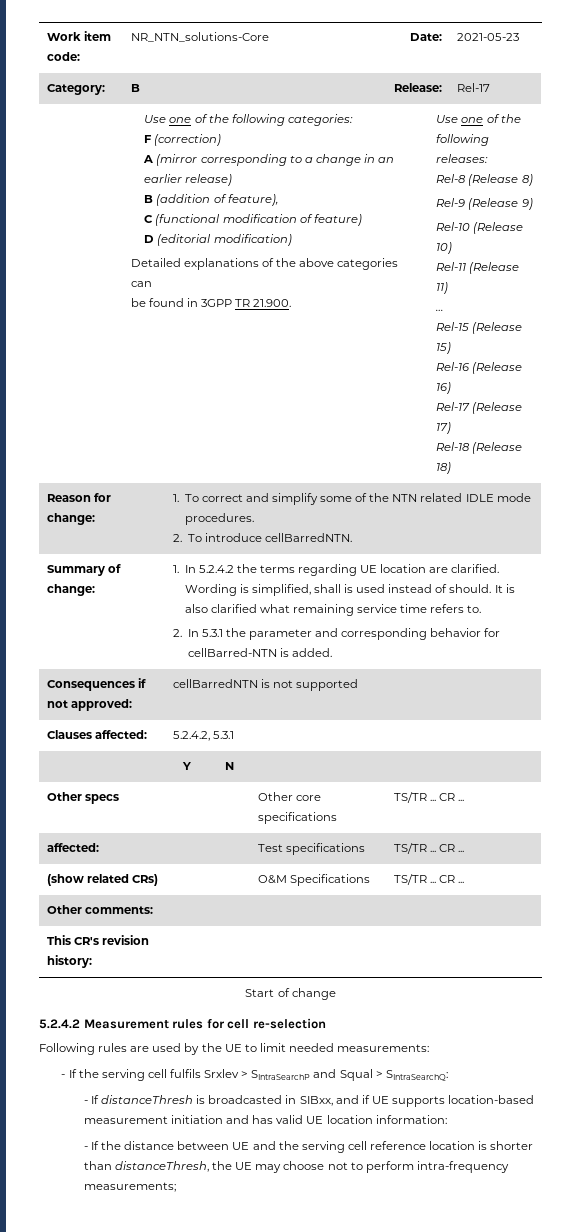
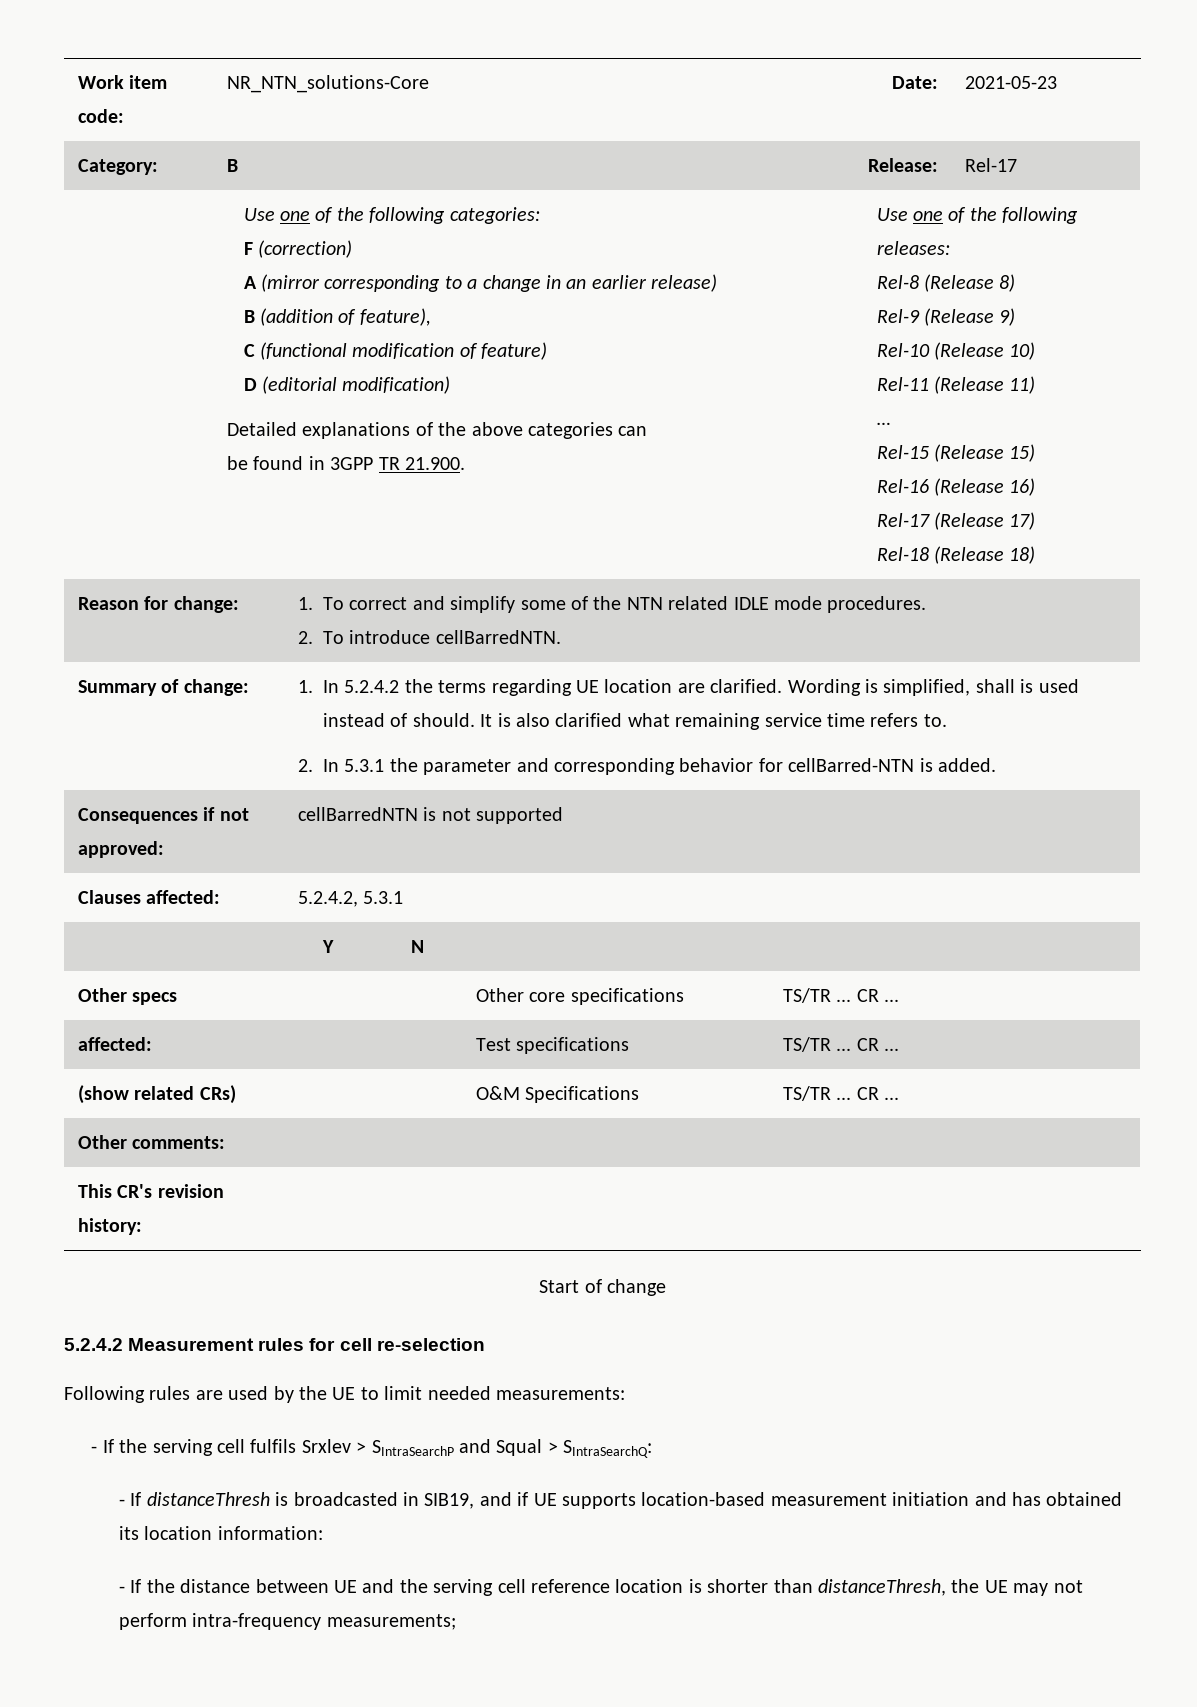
- - If distanceThresh is broadcasted in SIBxx, and if UE supports location-based measurement initiation and has valid UE location information:
+ - If distanceThresh is broadcasted in SIB19, and if UE supports location-based measurement initiation and has obtained its location information:
- - If the distance between UE and the serving cell reference location is shorter than distanceThresh, the UE may choose not to perform intra-frequency measurements;
+ - If the distance between UE and the serving cell reference location is shorter than distanceThresh, the UE may not perform intra-frequency measurements;

